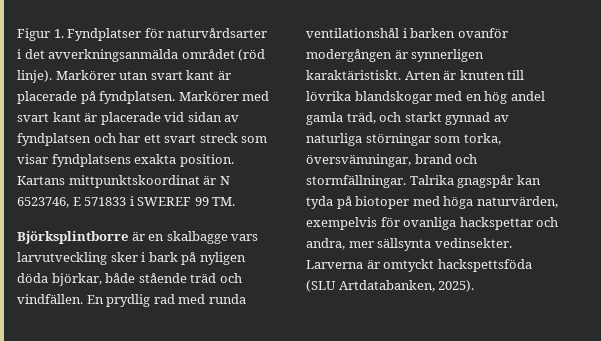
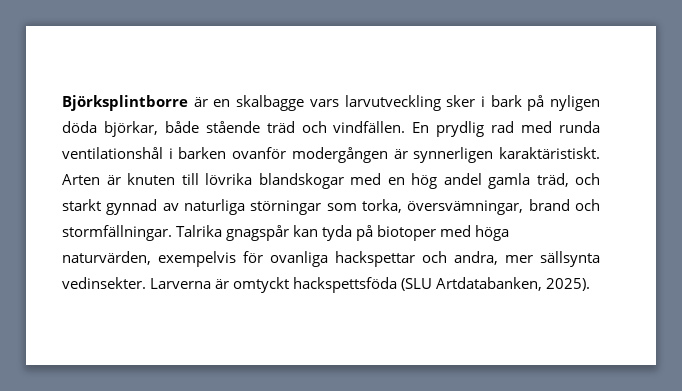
- Figur 1. Fyndplatser för naturvårdsarter i det avverkningsanmälda området (röd linje). Markörer utan svart kant är placerade på fyndplatsen. Markörer med svart kant är placerade vid sidan av fyndplatsen och har ett svart streck som visar fyndplatsens exakta position. Kartans mittpunktskoordinat är N 6523746, E 571833 i SWEREF 99 TM.

